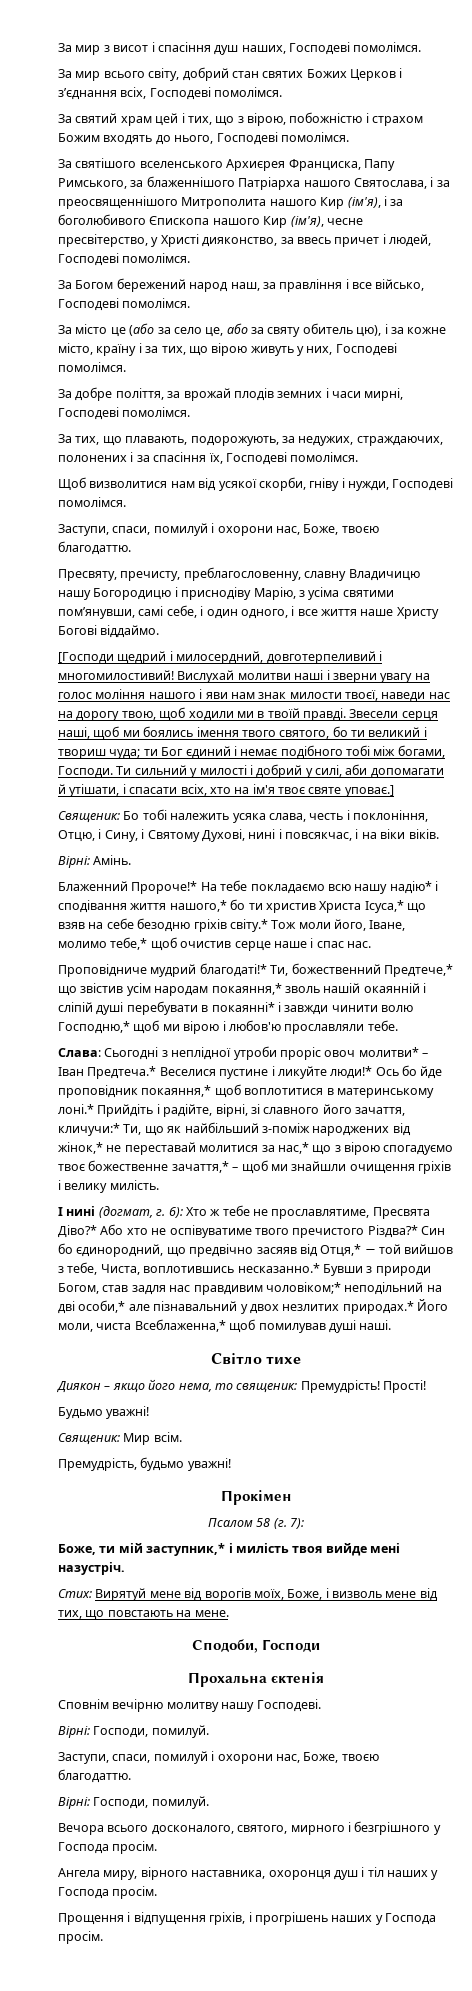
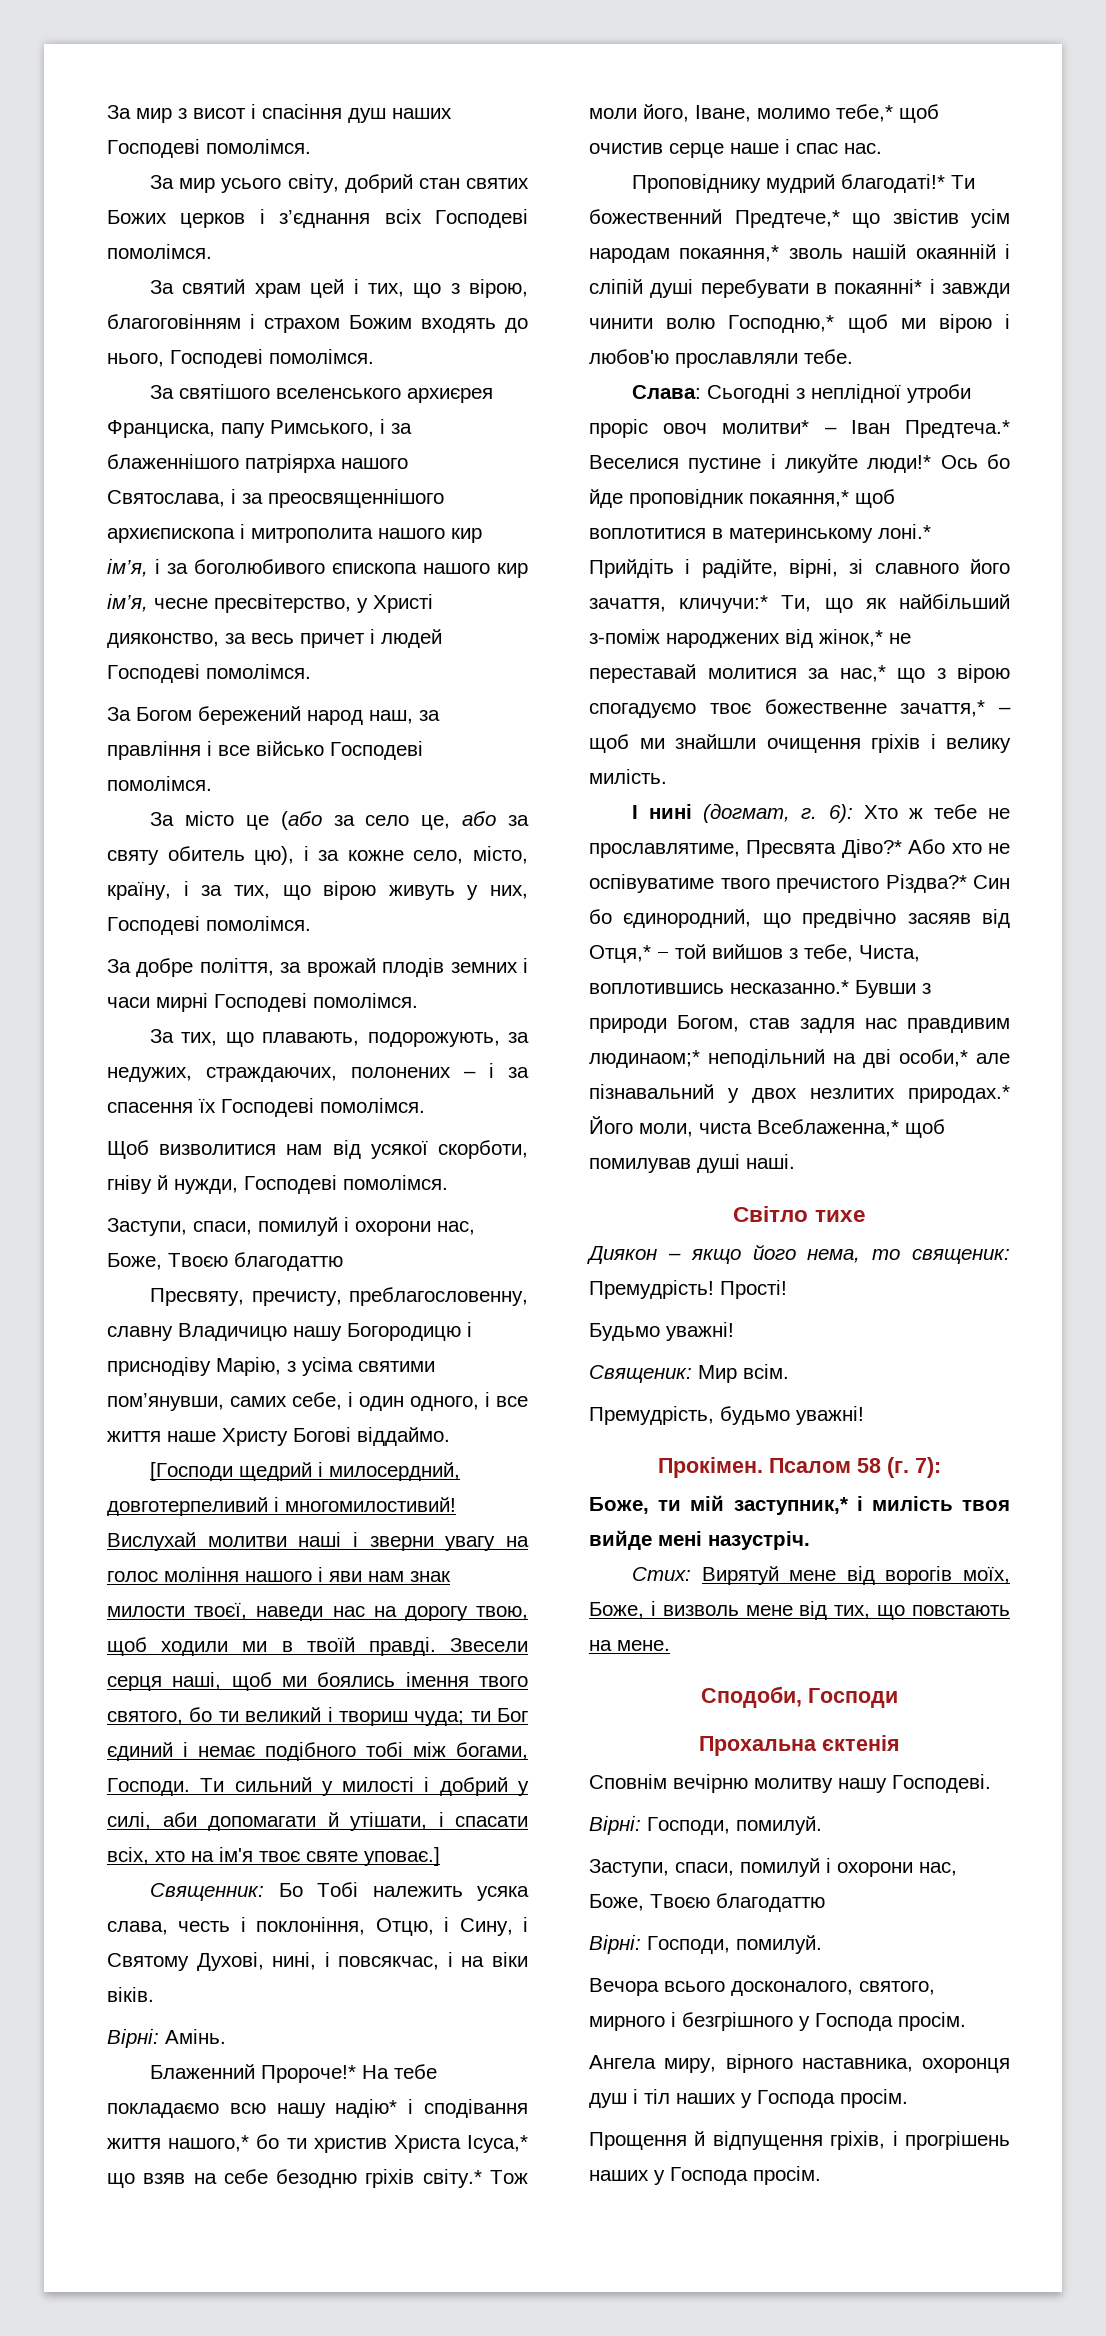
- За мир з висот і спасіння душ наших, Господеві помолімся.
+ За мир з висот і спасіння душ наших Господеві помолімся.
- За мир всього світу, добрий стан святих Божих Церков і з’єднання всіх, Господеві помолімся.
+ За мир усього світу, добрий стан святих Божих церков і з’єднання всіх Господеві помолімся.
- За святий храм цей і тих, що з вірою, побожністю і страхом Божим входять до нього, Господеві помолімся.
+ За святий храм цей і тих, що з вірою, благоговінням і страхом Божим входять до нього, Господеві помолімся.
- За святішого вселенського Архиєрея Франциска, Папу Римського, за блаженнішого Патріарха нашого Святослава, і за преосвященнішого Митрополита нашого Кир (ім'я), і за боголюбивого Єпископа нашого Кир (ім'я), чесне пресвітерство, у Христі дияконство, за ввесь причет і людей, Господеві помолімся.
+ За святішого вселенського архиєрея Франциска, папу Римського, і за блаженнішого патріярха нашого Святослава, і за преосвященнішого архиєпископа і митрополита нашого кир ім’я, і за боголюбивого єпископа нашого кир ім’я, чесне пресвітерство, у Христі дияконство, за весь причет і людей Господеві помолімся.
- За Богом бережений народ наш, за правління і все військо, Господеві помолімся.
+ За Богом бережений народ наш, за правління і все військо Господеві помолімся.
- За місто це (або за село це, або за святу обитель цю), і за кожне місто, країну і за тих, що вірою живуть у них, Господеві помолімся.
+ За місто це (або за село це, або за святу обитель цю), і за кожне село, місто, країну, і за тих, що вірою живуть у них, Господеві помолімся.
- За добре поліття, за врожай плодів земних і часи мирні, Господеві помолімся.
+ За добре поліття, за врожай плодів земних і часи мирні Господеві помолімся.
- За тих, що плавають, подорожують, за недужих, страждаючих, полонених і за спасіння їх, Господеві помолімся.
+ За тих, що плавають, подорожують, за недужих, страждаючих, полонених – і за спасення їх Господеві помолімся.
- Щоб визволитися нам від усякої скорби, гніву і нужди, Господеві помолімся.
- Заступи, спаси, помилуй і охорони нас, Боже, твоєю благодаттю.
+ Щоб визволитися нам від усякої скорботи, гніву й нужди, Господеві помолімся.
+ Заступи, спаси, помилуй і охорони нас, Боже, Твоєю благодаттю
- Пресвяту, пречисту, преблагословенну, славну Владичицю нашу Богородицю і приснодіву Марію, з усіма святими пом’янувши, самі себе, і один одного, і все життя наше Христу Богові віддаймо.
+ Пресвяту, пречисту, преблагословенну, славну Владичицю нашу Богородицю і приснодіву Марію, з усіма святими пом’янувши, самих себе, і один одного, і все життя наше Христу Богові віддаймо.
- Священик: Бо тобі належить усяка слава, честь і поклоніння, Отцю, і Сину, і Святому Духові, нині і повсякчас, і на віки віків.
+ Священник: Бо Тобі належить усяка слава, честь і поклоніння, Отцю, і Сину, і Святому Духові, нині, і повсякчас, і на віки віків.
- Проповідниче мудрий благодаті!* Ти, божественний Предтече,* що звістив усім народам покаяння,* зволь нашій окаянній і сліпій душі перебувати в покаянні* і завжди чинити волю Господню,* щоб ми вірою і любов'ю прославляли тебе.
+ Проповіднику мудрий благодаті!* Ти божественний Предтече,* що звістив усім народам покаяння,* зволь нашій окаянній і сліпій душі перебувати в покаянні* і завжди чинити волю Господню,* щоб ми вірою і любов'ю прославляли тебе.
- Хто ж тебе не прославлятиме, Пресвята Діво?* Або хто не оспівуватиме твого пречистого Різдва?* Син бо єдинородний, що предвічно засяяв від Отця,* − той вийшов з тебе, Чиста, воплотившись несказанно.* Бувши з природи Богом, став задля нас правдивим чоловіком;* неподільний на дві особи,* але пізнавальний у двох незлитих природах.* Його моли, чиста Всеблаженна,* щоб помилував душі наші.
+ Хто ж тебе не прославлятиме, Пресвята Діво?* Або хто не оспівуватиме твого пречистого Різдва?* Син бо єдинородний, що предвічно засяяв від Отця,* − той вийшов з тебе, Чиста, воплотившись несказанно.* Бувши з природи Богом, став задля нас правдивим людинаом;* неподільний на дві особи,* але пізнавальний у двох незлитих природах.* Його моли, чиста Всеблаженна,* щоб помилував душі наші.
- Прокімен
- Псалом 58 (г. 7):
+ Прокімен. Псалом 58 (г. 7):
  Сповнім вечірню молитву нашу Господеві.
  Вірні: Господи, помилуй.
- Заступи, спаси, помилуй і охорони нас, Боже, твоєю благодаттю.
+ Заступи, спаси, помилуй і охорони нас, Боже, Твоєю благодаттю
- Прощення і відпущення гріхів, і прогрішень наших у Господа просім.
+ Прощення й відпущення гріхів, і прогрішень наших у Господа просім.

